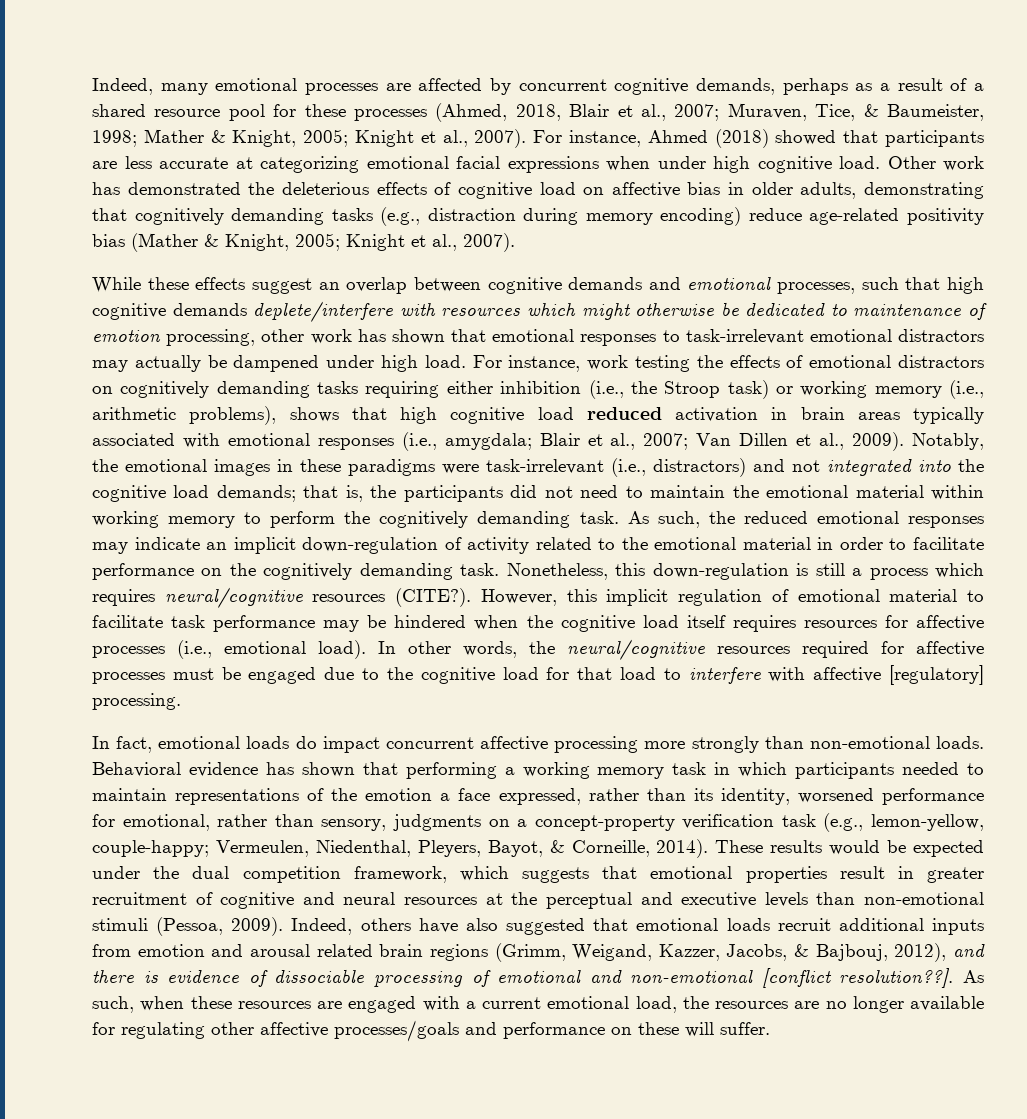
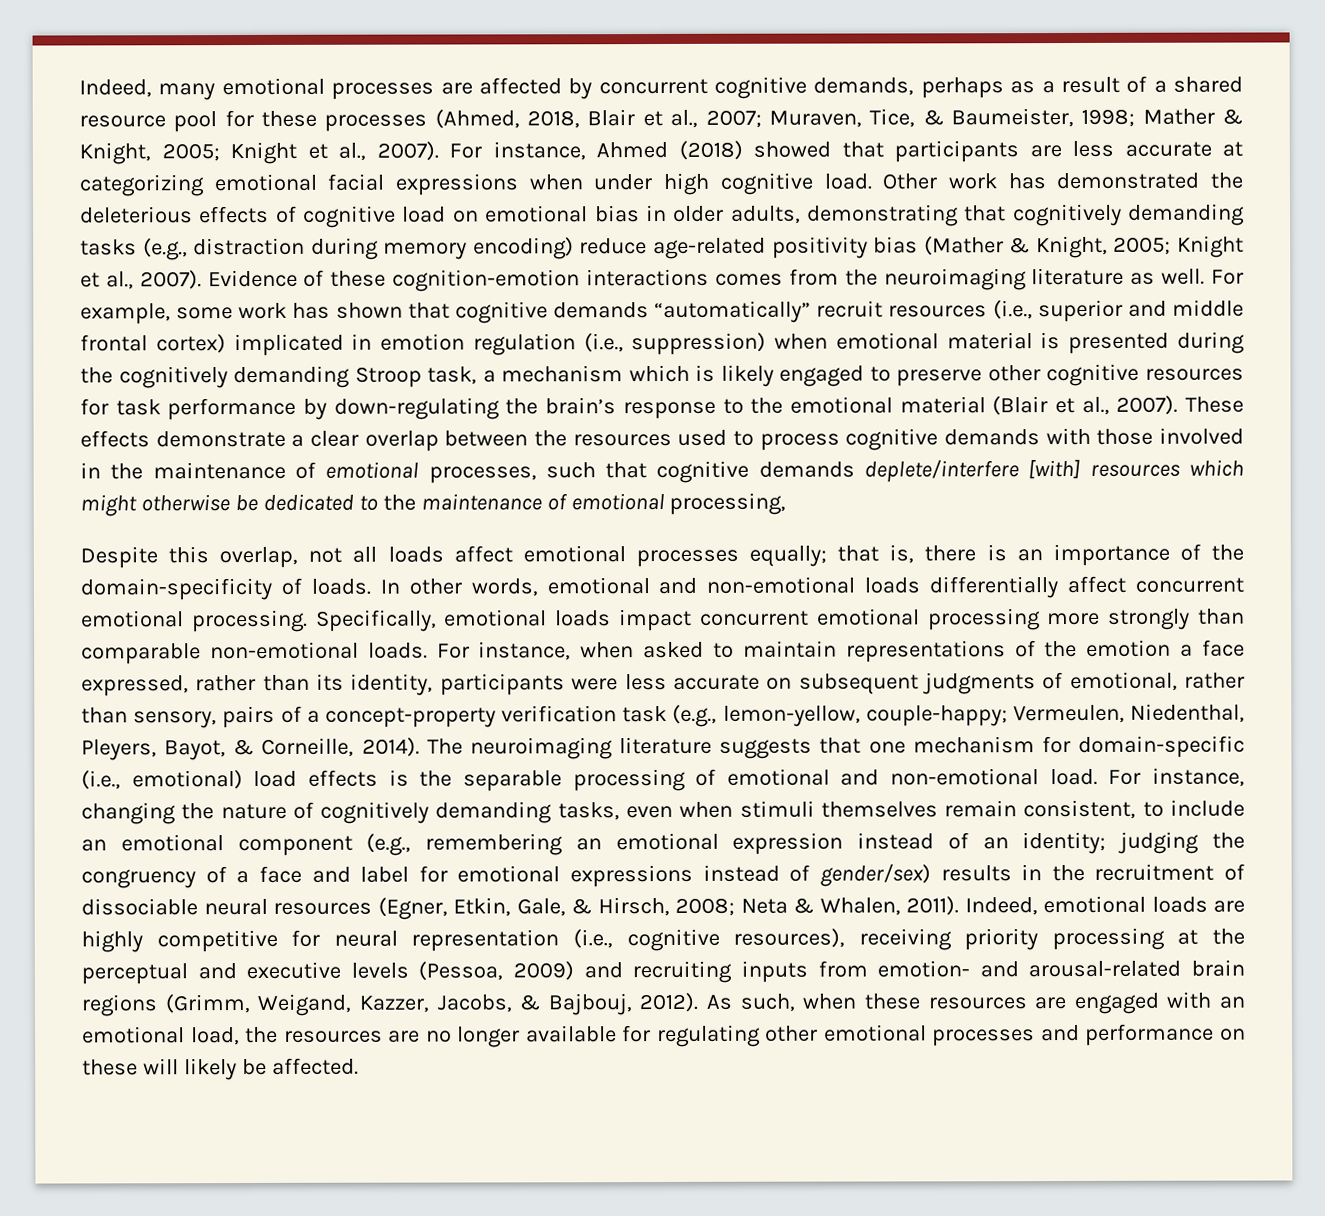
- Other work has demonstrated the deleterious effects of cognitive load on affective bias in older adults, demonstrating that cognitively demanding tasks (e.g., distraction during memory encoding) reduce age-related positivity bias (Mather & Knight, 2005; Knight et al., 2007).
- While these effects suggest an overlap between cognitive demands and emotional processes, such that high cognitive demands deplete/interfere with resources which might otherwise be dedicated to maintenance of emotion processing, other work has shown that emotional responses to task-irrelevant emotional distractors may actually be dampened under high load. For instance, work testing the effects of emotional distractors on cognitively demanding tasks requiring either inhibition (i.e., the Stroop task) or working memory (i.e., arithmetic problems), shows that high cognitive load reduced activation in brain areas typically associated with emotional responses (i.e., amygdala; Blair et al., 2007; Van Dillen et al., 2009). Notably, the emotional images in these paradigms were task-irrelevant (i.e., distractors) and not integrated into the cognitive load demands; that is, the participants did not need to maintain the emotional material within working memory to perform the cognitively demanding task. As such, the reduced emotional responses may indicate an implicit down-regulation of activity related to the emotional material in order to facilitate performance on the cognitively demanding task. Nonetheless, this down-regulation is still a process which requires neural/cognitive resources (CITE?). However, this implicit regulation of emotional material to facilitate task performance may be hindered when the cognitive load itself requires resources for affective processes (i.e., emotional load). In other words, the neural/cognitive resources required for affective processes must be engaged due to the cognitive load for that load to interfere with affective [regulatory] processing.
- In fact, emotional loads do impact concurrent affective processing more strongly than non-emotional loads.
+ Other work has demonstrated the deleterious effects of cognitive load on emotional bias in older adults, demonstrating that cognitively demanding tasks (e.g., distraction during memory encoding) reduce age-related positivity bias (Mather & Knight, 2005; Knight et al., 2007). Evidence of these cognition-emotion interactions comes from the neuroimaging literature as well. For example, some work has shown that cognitive demands “automatically” recruit resources (i.e., superior and middle frontal cortex) implicated in emotion regulation (i.e., suppression) when emotional material is presented during the cognitively demanding Stroop task, a mechanism which is likely engaged to preserve other cognitive resources for task performance by down-regulating the brain’s response to the emotional material (Blair et al., 2007). These effects demonstrate a clear overlap between the resources used to process cognitive demands with those involved in the maintenance of emotional processes, such that cognitive demands deplete/interfere [with] resources which might otherwise be dedicated to the maintenance of emotional processing,
+ Despite this overlap, not all loads affect emotional processes equally; that is, there is an importance of the domain-specificity of loads. In other words, emotional and non-emotional loads differentially affect concurrent emotional processing. Specifically, emotional loads impact concurrent emotional processing more strongly than comparable non-emotional loads.
- Behavioral evidence has shown that performing a working memory task in which participants needed to maintain representations of the emotion a face expressed, rather than its identity, worsened performance for emotional, rather than sensory, judgments on a concept-property verification task (e.g., lemon-yellow, couple-happy; Vermeulen, Niedenthal, Pleyers, Bayot, & Corneille, 2014).
+ For instance, when asked to maintain representations of the emotion a face expressed, rather than its identity, participants were less accurate on subsequent judgments of emotional, rather than sensory, pairs of a concept-property verification task (e.g., lemon-yellow, couple-happy; Vermeulen, Niedenthal, Pleyers, Bayot, & Corneille, 2014).
- These results would be expected under the dual competition framework, which suggests that emotional properties result in greater recruitment of cognitive and neural resources at the perceptual and executive levels than non-emotional stimuli (Pessoa, 2009). Indeed, others have also suggested that emotional loads recruit additional inputs from emotion and arousal related brain regions (Grimm, Weigand, Kazzer, Jacobs, & Bajbouj, 2012), and there is evidence of dissociable processing of emotional and non-emotional [conflict resolution??].
+ The neuroimaging literature suggests that one mechanism for domain-specific (i.e., emotional) load effects is the separable processing of emotional and non-emotional load. For instance, changing the nature of cognitively demanding tasks, even when stimuli themselves remain consistent, to include an emotional component (e.g., remembering an emotional expression instead of an identity; judging the congruency of a face and label for emotional expressions instead of gender/sex) results in the recruitment of dissociable neural resources (Egner, Etkin, Gale, & Hirsch, 2008; Neta & Whalen, 2011). Indeed, emotional loads are highly competitive for neural representation (i.e., cognitive resources), receiving priority processing at the perceptual and executive levels (Pessoa, 2009) and recruiting inputs from emotion- and arousal-related brain regions (Grimm, Weigand, Kazzer, Jacobs, & Bajbouj, 2012).
- As such, when these resources are engaged with a current emotional load, the resources are no longer available for regulating other affective processes/goals and performance on these will suffer.
+ As such, when these resources are engaged with an emotional load, the resources are no longer available for regulating other emotional processes and performance on these will likely be affected.

